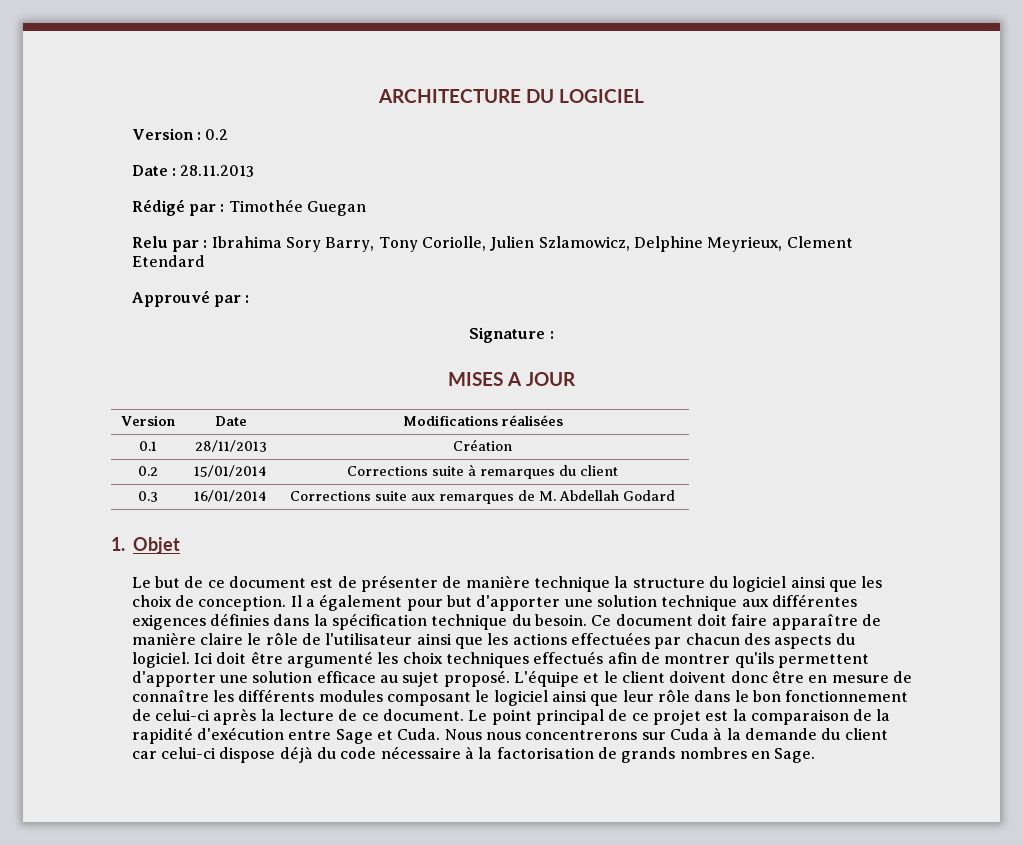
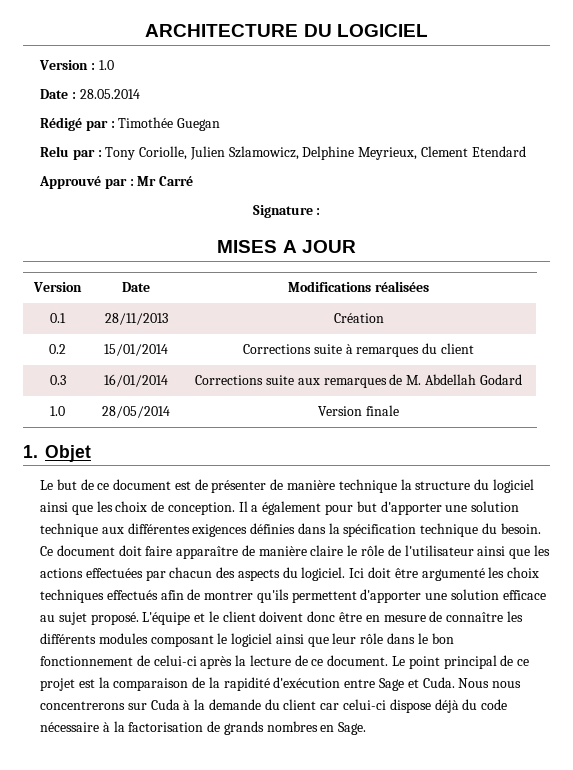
- Version : 0.2
+ Version : 1.0
- Date : 28.11.2013
+ Date : 28.05.2014
- Relu par : Ibrahima Sory Barry, Tony Coriolle, Julien Szlamowicz, Delphine Meyrieux, Clement Etendard
+ Relu par : Tony Coriolle, Julien Szlamowicz, Delphine Meyrieux, Clement Etendard
- Approuvé par :
+ Approuvé par : Mr Carré
+ 1.0 | 28/05/2014 | Version finale

